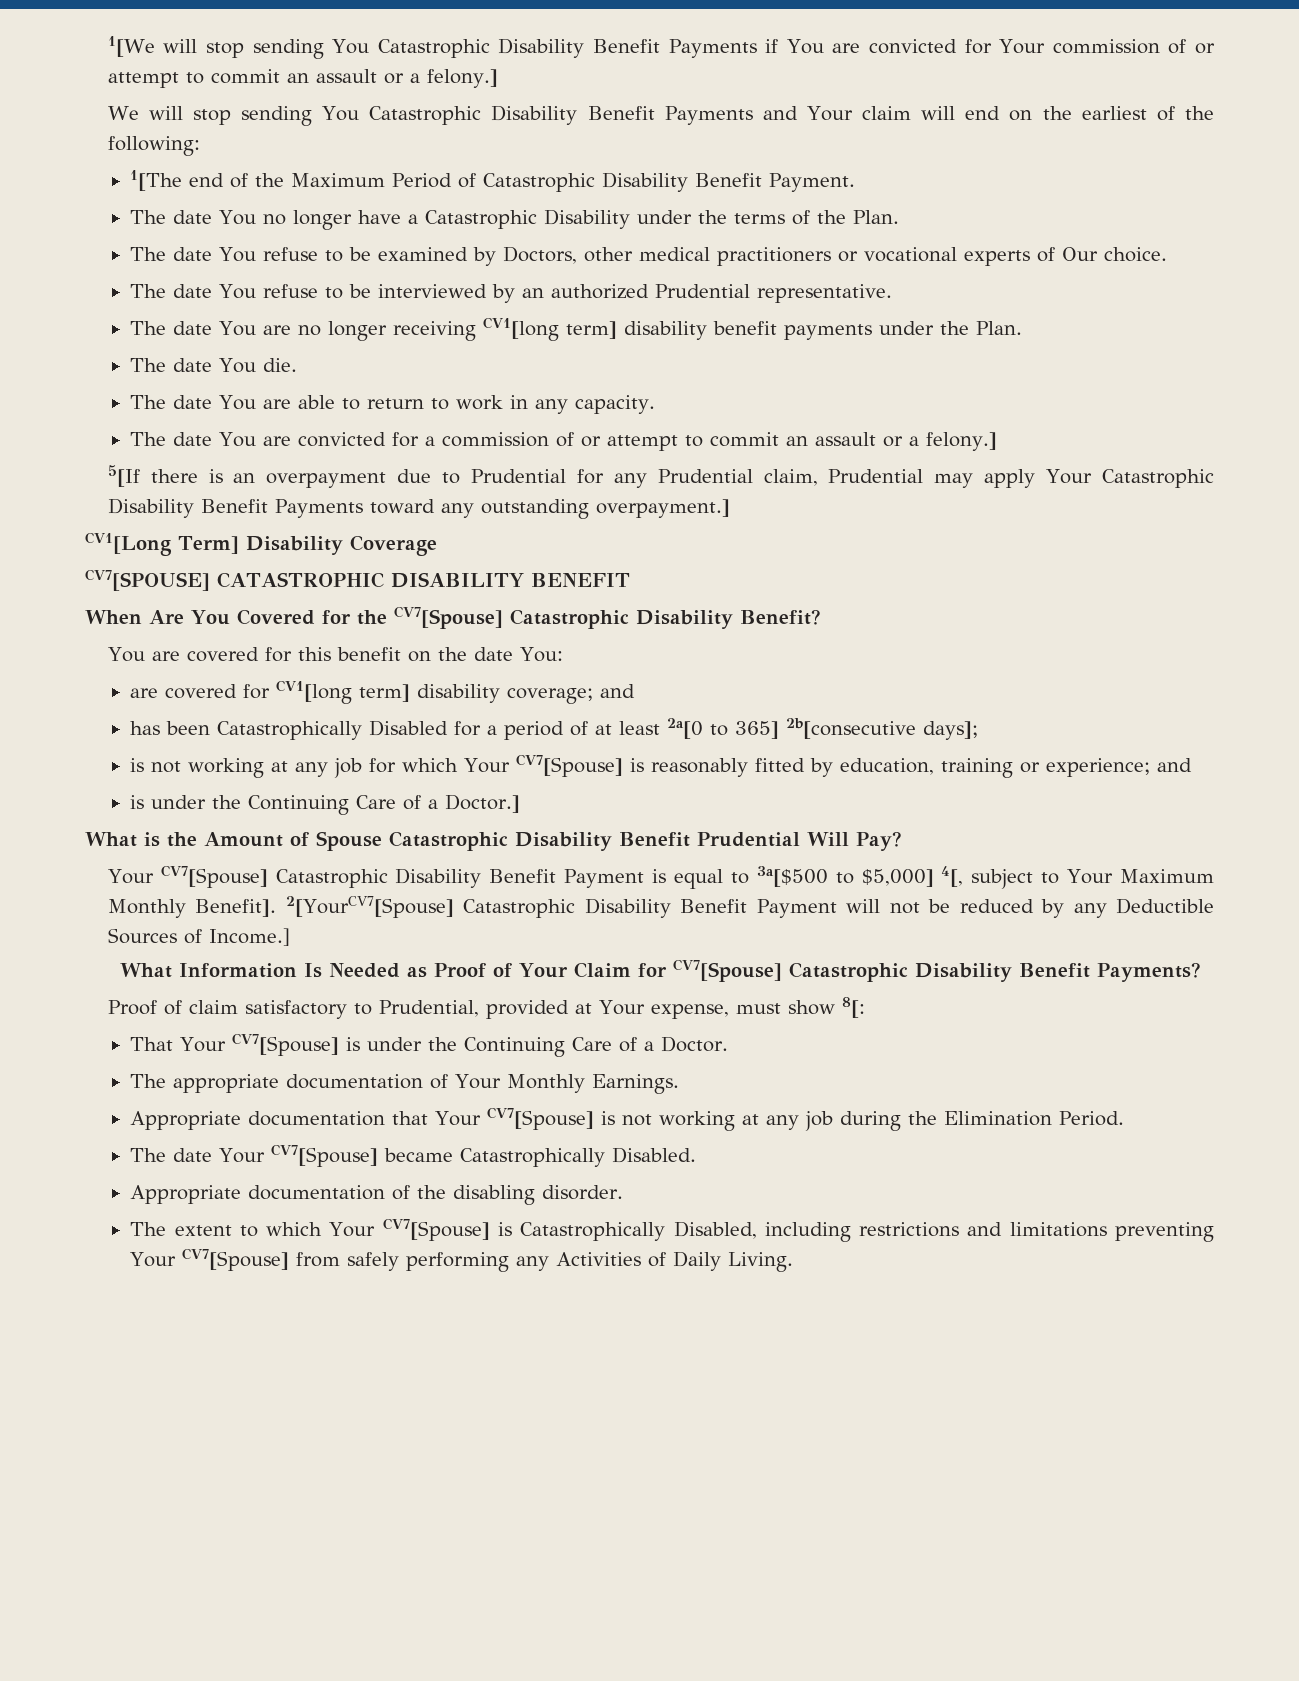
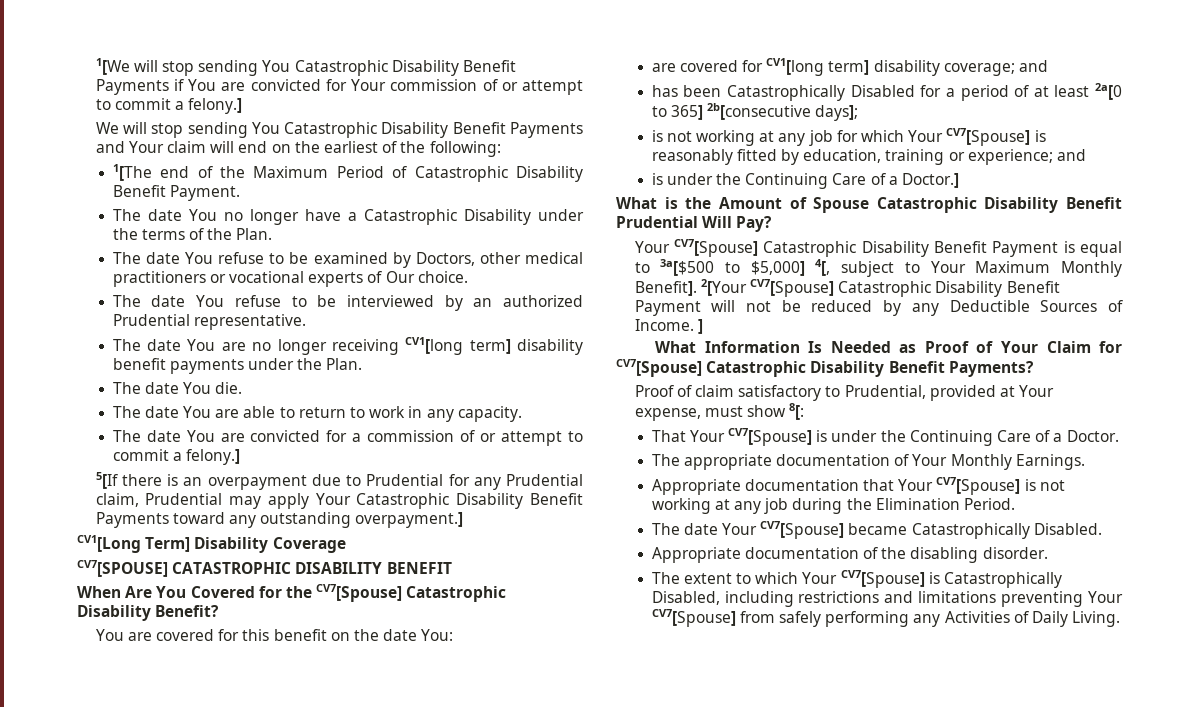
- 1[We will stop sending You Catastrophic Disability Benefit Payments if You are convicted for Your commission of or attempt to commit an assault or a felony.]
+ 1[We will stop sending You Catastrophic Disability Benefit Payments if You are convicted for Your commission of or attempt to commit a felony.]
- The date You are convicted for a commission of or attempt to commit an assault or a felony.]
+ The date You are convicted for a commission of or attempt to commit a felony.]
- 2[YourCV7[Spouse] Catastrophic Disability Benefit Payment will not be reduced by any Deductible Sources of Income.]
+ 2[Your CV7[Spouse] Catastrophic Disability Benefit Payment will not be reduced by any Deductible Sources of Income. ]

